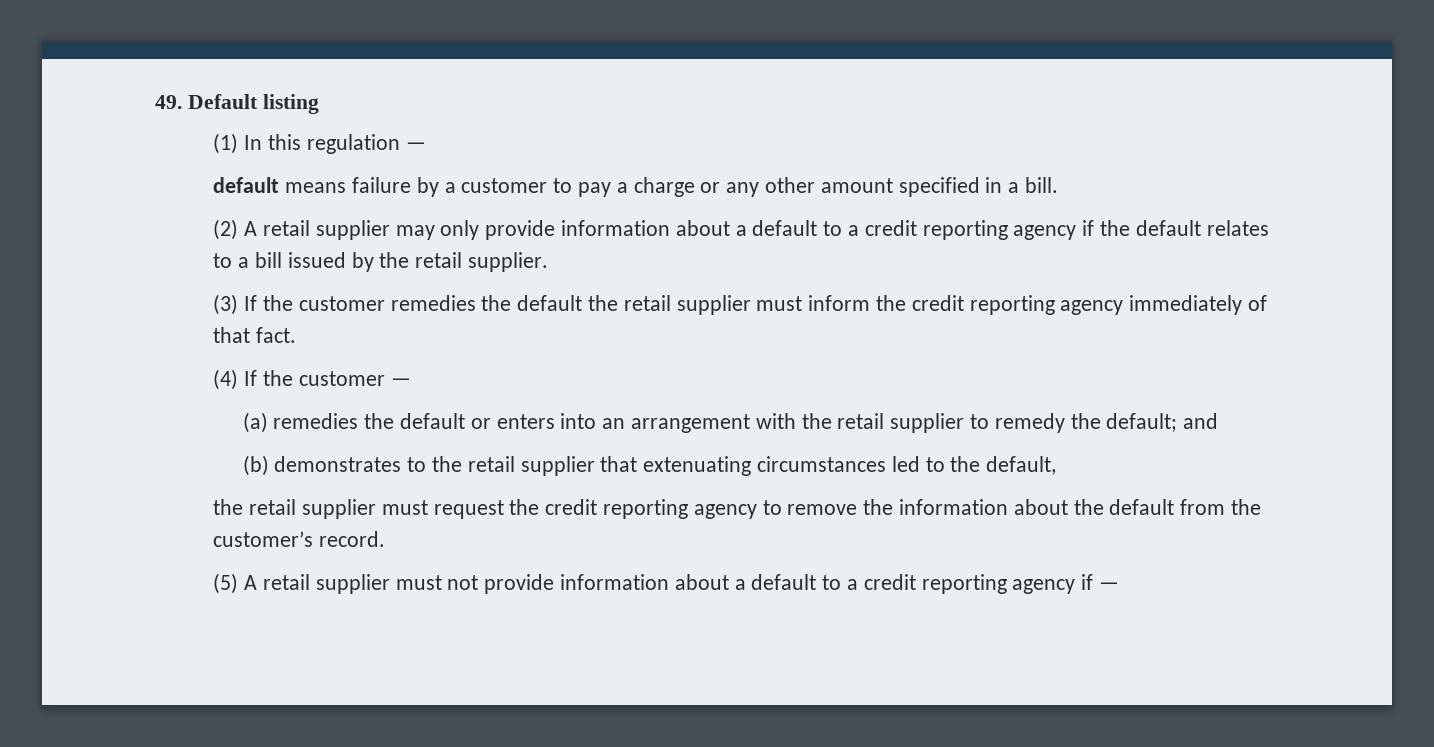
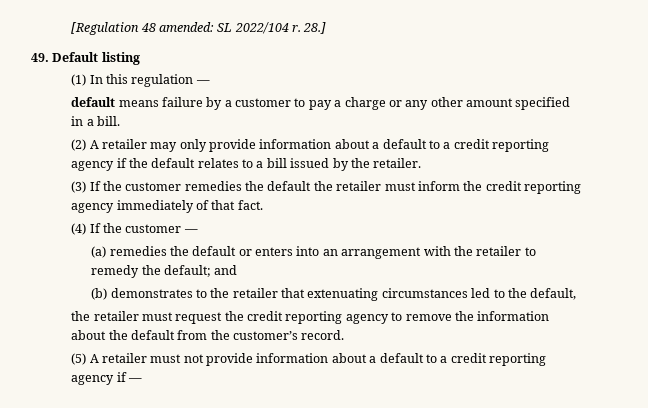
+ [Regulation 48 amended: SL 2022/104 r. 28.]
- (2) A retail supplier may only provide information about a default to a credit reporting agency if the default relates to a bill issued by the retail supplier.
+ (2) A retailer may only provide information about a default to a credit reporting agency if the default relates to a bill issued by the retailer.
- (3) If the customer remedies the default the retail supplier must inform the credit reporting agency immediately of that fact.
+ (3) If the customer remedies the default the retailer must inform the credit reporting agency immediately of that fact.
- (a) remedies the default or enters into an arrangement with the retail supplier to remedy the default; and
+ (a) remedies the default or enters into an arrangement with the retailer to remedy the default; and
- (b) demonstrates to the retail supplier that extenuating circumstances led to the default,
+ (b) demonstrates to the retailer that extenuating circumstances led to the default,
- the retail supplier must request the credit reporting agency to remove the information about the default from the customer’s record.
+ the retailer must request the credit reporting agency to remove the information about the default from the customer’s record.
- (5) A retail supplier must not provide information about a default to a credit reporting agency if —
+ (5) A retailer must not provide information about a default to a credit reporting agency if —

